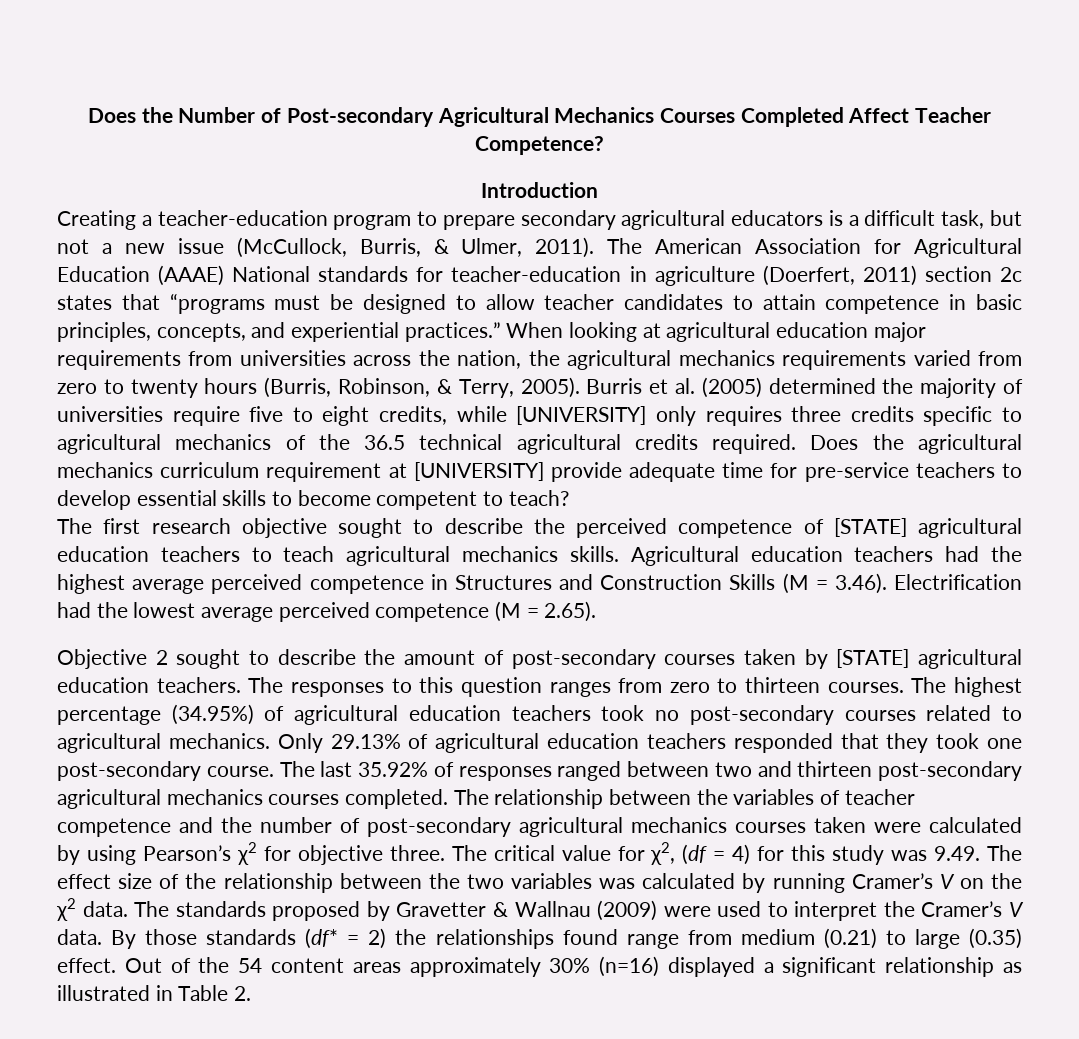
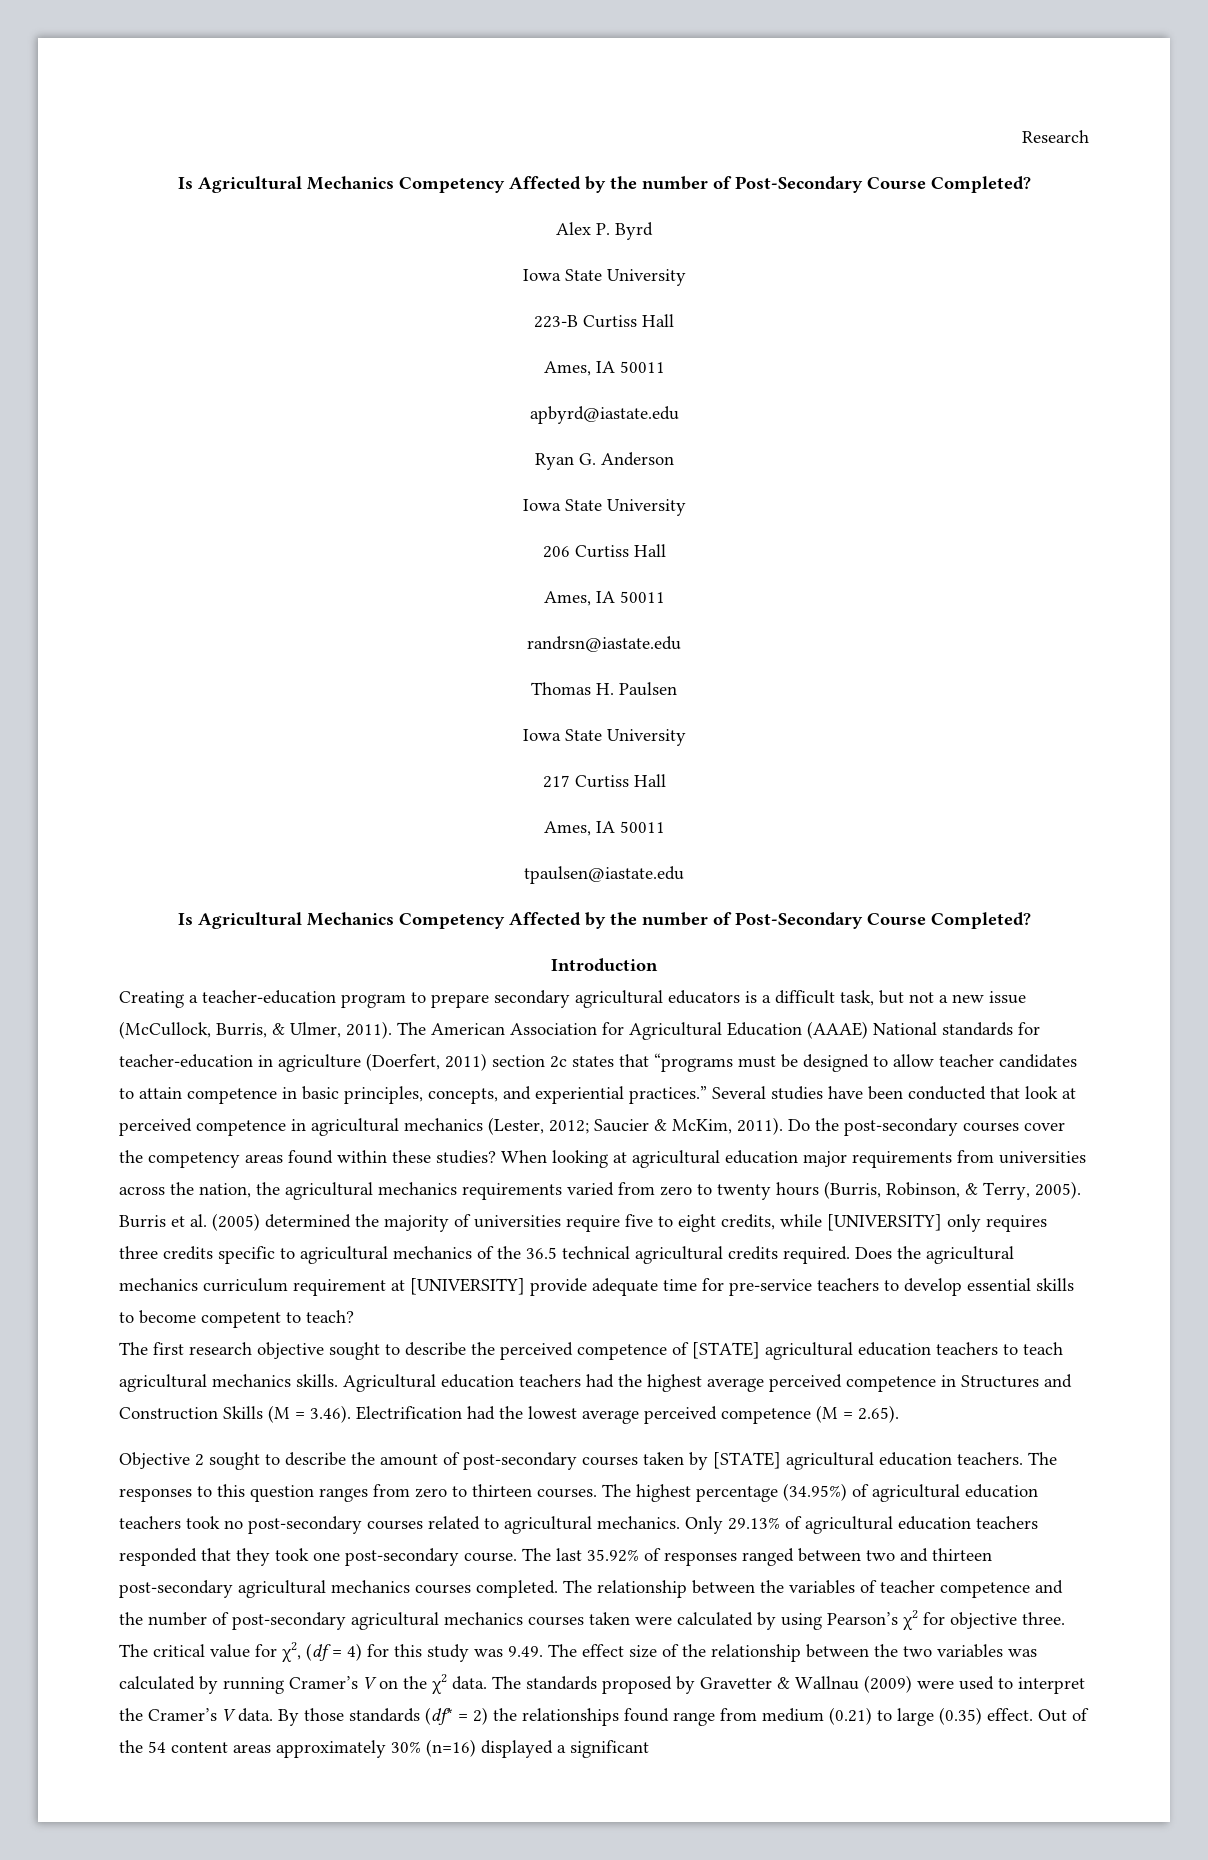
- Does the Number of Post-secondary Agricultural Mechanics Courses Completed Affect Teacher Competence?
+ Research
+ Is Agricultural Mechanics Competency Affected by the number of Post-Secondary Course Completed?
+ Alex P. Byrd
+ Iowa State University
+ 223-B Curtiss Hall
+ Ames, IA 50011
+ apbyrd@iastate.edu
+ Ryan G. Anderson
+ Iowa State University
+ 206 Curtiss Hall
+ Ames, IA 50011
+ randrsn@iastate.edu
+ Thomas H. Paulsen
+ Iowa State University
+ 217 Curtiss Hall
+ Ames, IA 50011
+ tpaulsen@iastate.edu
+ Is Agricultural Mechanics Competency Affected by the number of Post-Secondary Course Completed?
+ Several studies have been conducted that look at perceived competence in agricultural mechanics (Lester, 2012; Saucier & McKim, 2011). Do the post-secondary courses cover the competency areas found within these studies?
- Out of the 54 content areas approximately 30% (n=16) displayed a significant relationship as illustrated in Table 2.
+ Out of the 54 content areas approximately 30% (n=16) displayed a significant

